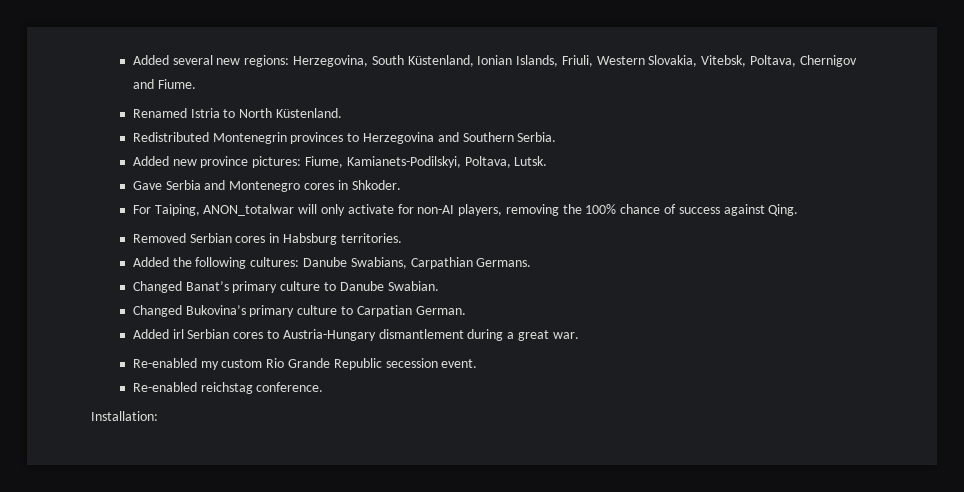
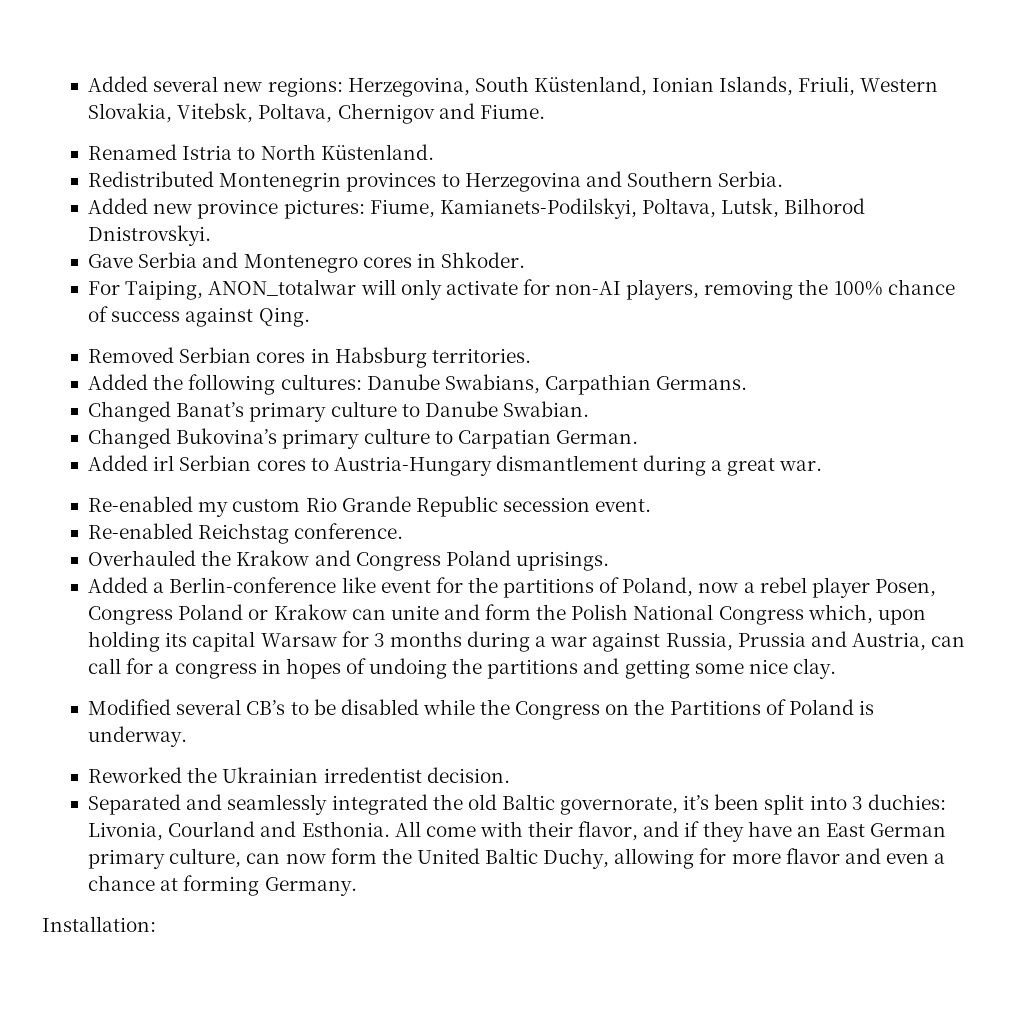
- Added new province pictures: Fiume, Kamianets-Podilskyi, Poltava, Lutsk.
+ Added new province pictures: Fiume, Kamianets-Podilskyi, Poltava, Lutsk, Bilhorod Dnistrovskyi.
- Re-enabled reichstag conference.
+ Re-enabled Reichstag conference.
+ Overhauled the Krakow and Congress Poland uprisings.
+ Added a Berlin-conference like event for the partitions of Poland, now a rebel player Posen, Congress Poland or Krakow can unite and form the Polish National Congress which, upon holding its capital Warsaw for 3 months during a war against Russia, Prussia and Austria, can call for a congress in hopes of undoing the partitions and getting some nice clay.
+ Modified several CB’s to be disabled while the Congress on the Partitions of Poland is underway.
+ Reworked the Ukrainian irredentist decision.
+ Separated and seamlessly integrated the old Baltic governorate, it’s been split into 3 duchies: Livonia, Courland and Esthonia. All come with their flavor, and if they have an East German primary culture, can now form the United Baltic Duchy, allowing for more flavor and even a chance at forming Germany.

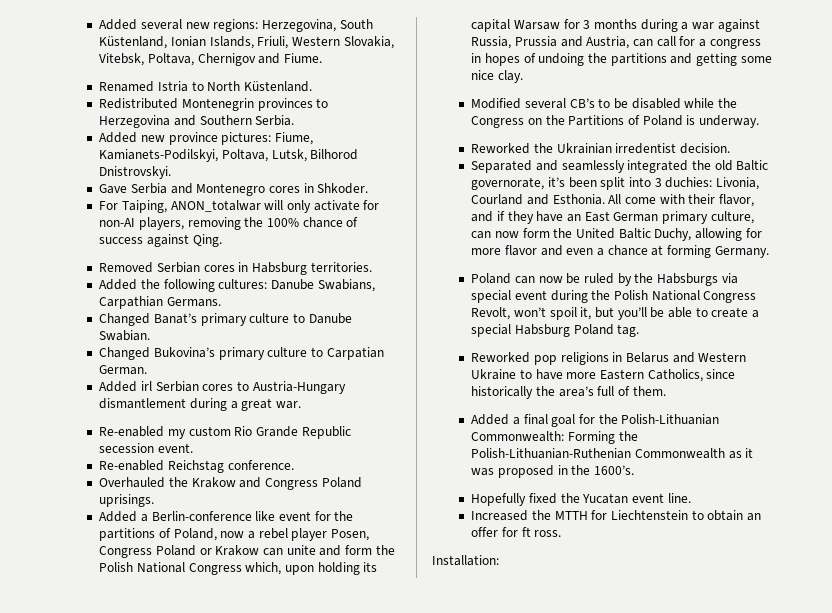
+ Poland can now be ruled by the Habsburgs via special event during the Polish National Congress Revolt, won’t spoil it, but you’ll be able to create a special Habsburg Poland tag.
+ Reworked pop religions in Belarus and Western Ukraine to have more Eastern Catholics, since historically the area’s full of them.
+ Added a final goal for the Polish-Lithuanian Commonwealth: Forming the Polish-Lithuanian-Ruthenian Commonwealth as it was proposed in the 1600’s.
+ Hopefully fixed the Yucatan event line.
+ Increased the MTTH for Liechtenstein to obtain an offer for ft ross.

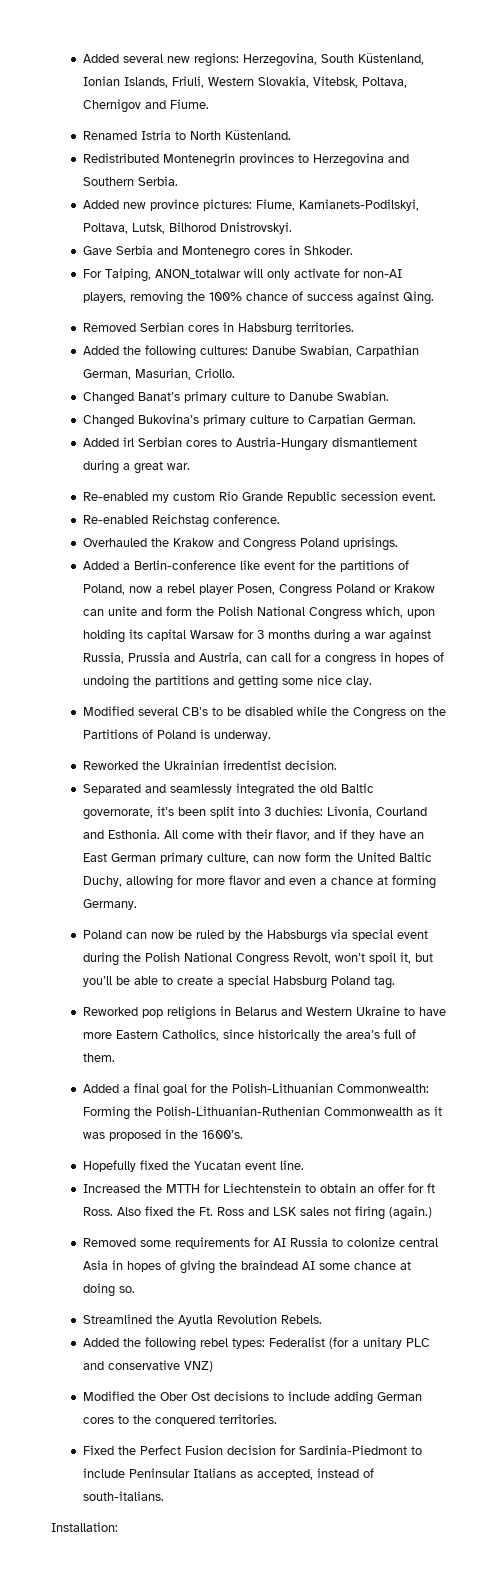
- Added the following cultures: Danube Swabians, Carpathian Germans.
+ Added the following cultures: Danube Swabian, Carpathian German, Masurian, Criollo.
- Increased the MTTH for Liechtenstein to obtain an offer for ft ross.
+ Increased the MTTH for Liechtenstein to obtain an offer for ft Ross. Also fixed the Ft. Ross and LSK sales not firing (again.)
+ Removed some requirements for AI Russia to colonize central Asia in hopes of giving the braindead AI some chance at doing so.
+ Streamlined the Ayutla Revolution Rebels.
+ Added the following rebel types: Federalist (for a unitary PLC and conservative VNZ)
+ Modified the Ober Ost decisions to include adding German cores to the conquered territories.
+ Fixed the Perfect Fusion decision for Sardinia-Piedmont to include Peninsular Italians as accepted, instead of south-italians.

